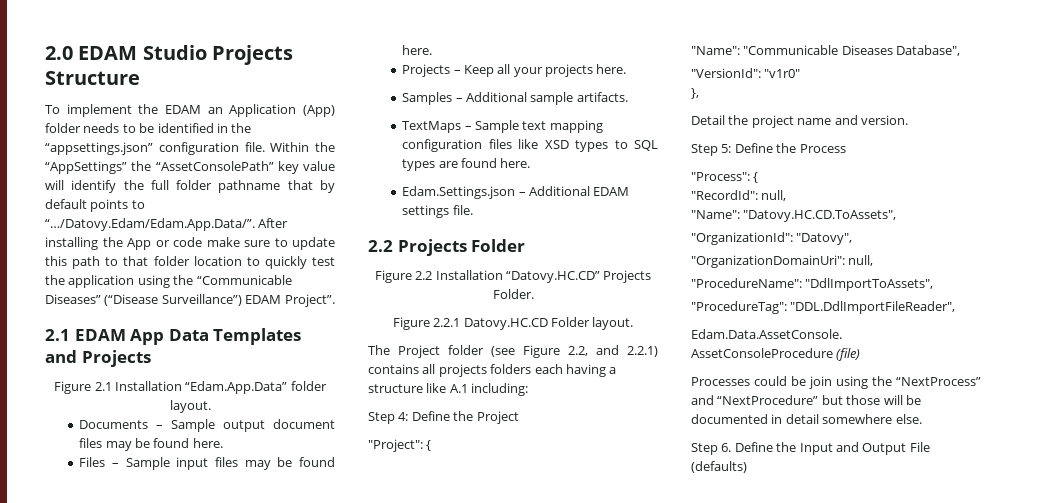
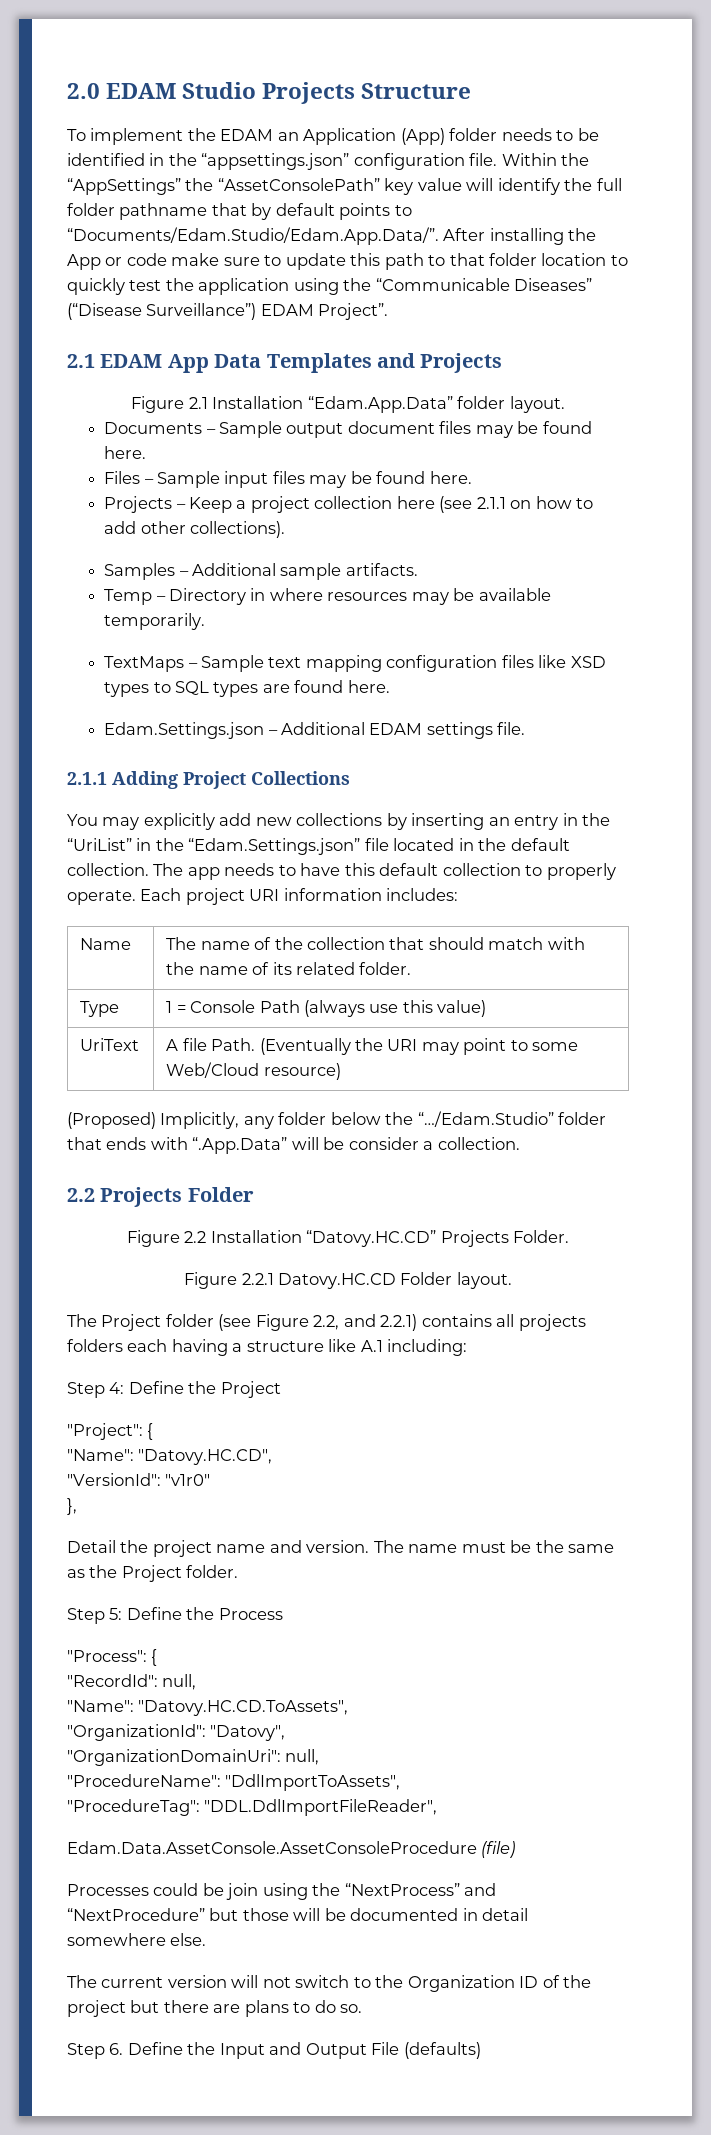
- Within the “AppSettings” the “AssetConsolePath” key value will identify the full folder pathname that by default points to “…/Datovy.Edam/Edam.App.Data/”. After installing the App or code make sure to update this path to that folder location to quickly test the application using the “Communicable Diseases” (“Disease Surveillance”) EDAM Project”.
+ Within the “AppSettings” the “AssetConsolePath” key value will identify the full folder pathname that by default points to “Documents/Edam.Studio/Edam.App.Data/”. After installing the App or code make sure to update this path to that folder location to quickly test the application using the “Communicable Diseases” (“Disease Surveillance”) EDAM Project”.
- Projects – Keep all your projects here.
+ Projects – Keep a project collection here (see 2.1.1 on how to add other collections).
+ Temp – Directory in where resources may be available temporarily.
+ 2.1.1 Adding Project Collections
+ You may explicitly add new collections by inserting an entry in the “UriList” in the “Edam.Settings.json” file located in the default collection. The app needs to have this default collection to properly operate. Each project URI information includes:
+ Name | The name of the collection that should match with the name of its related folder.
+ Type | 1 = Console Path (always use this value)
+ UriText | A file Path. (Eventually the URI may point to some Web/Cloud resource)
+ (Proposed) Implicitly, any folder below the “…/Edam.Studio” folder that ends with “.App.Data” will be consider a collection.
- "Name": "Communicable Diseases Database",
+ "Name": "Datovy.HC.CD",
+ The name must be the same as the Project folder.
+ The current version will not switch to the Organization ID of the project but there are plans to do so.

